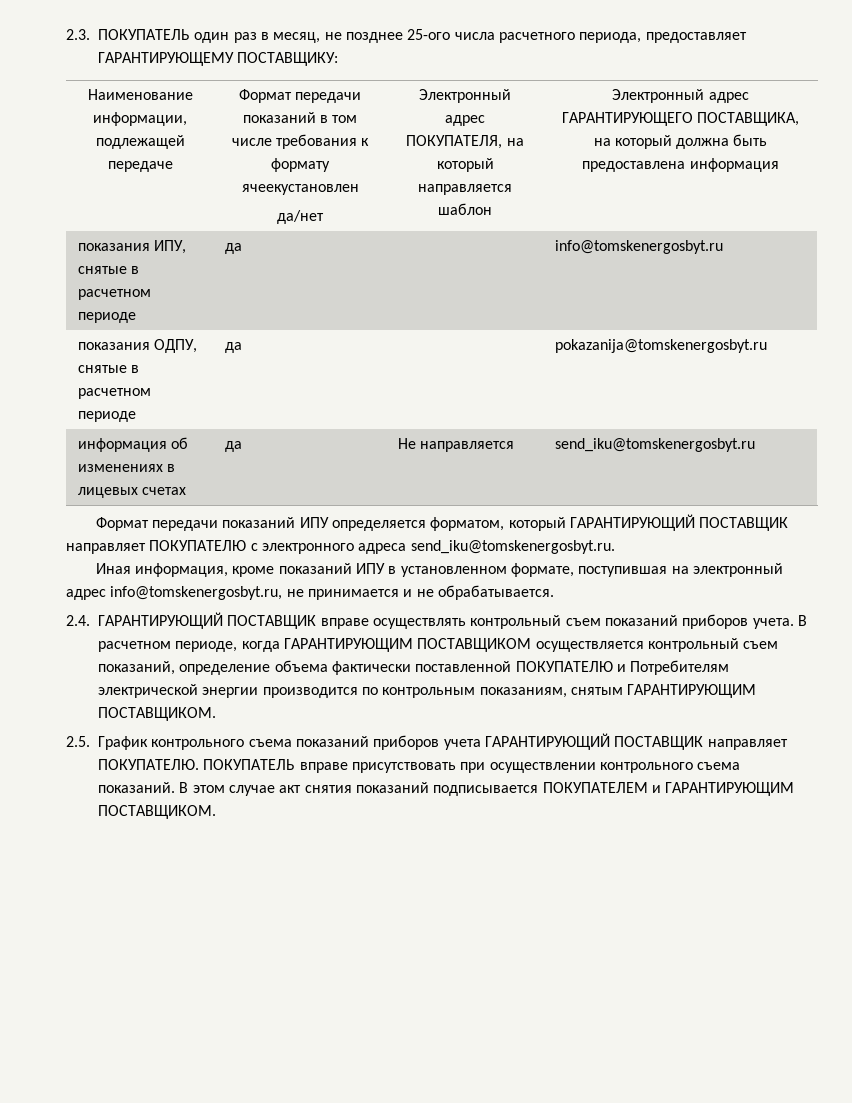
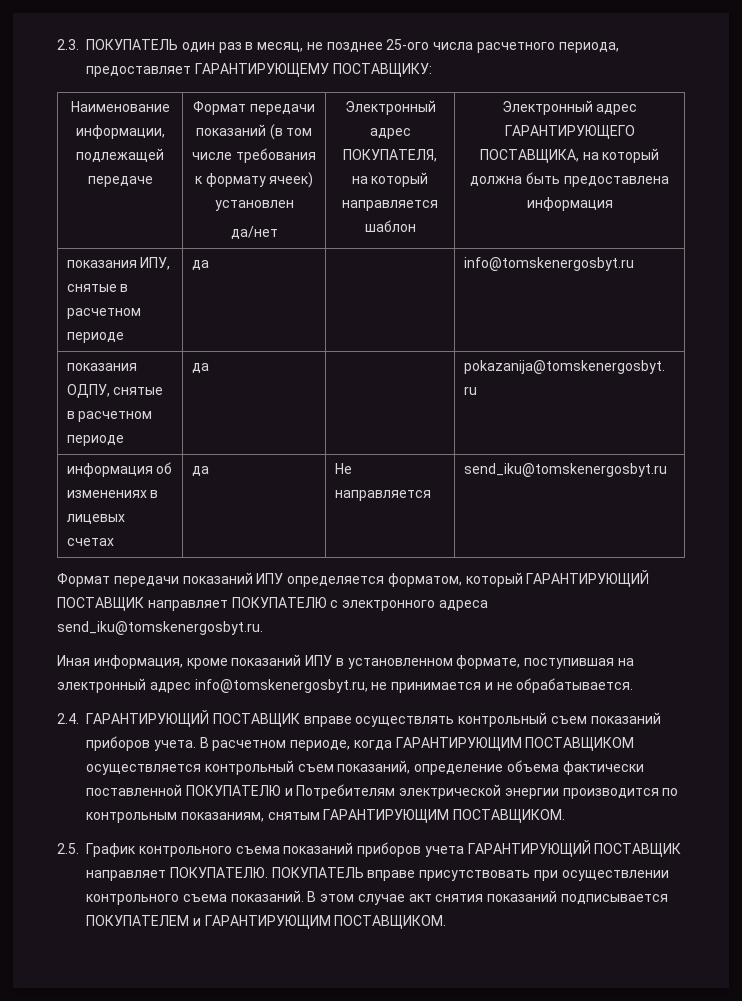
- Наименование информации, подлежащей передаче | Формат передачи показаний в том числе требования к формату ячеекустановлен
+ Наименование информации, подлежащей передаче | Формат передачи показаний (в том числе требования к формату ячеек) установлен

